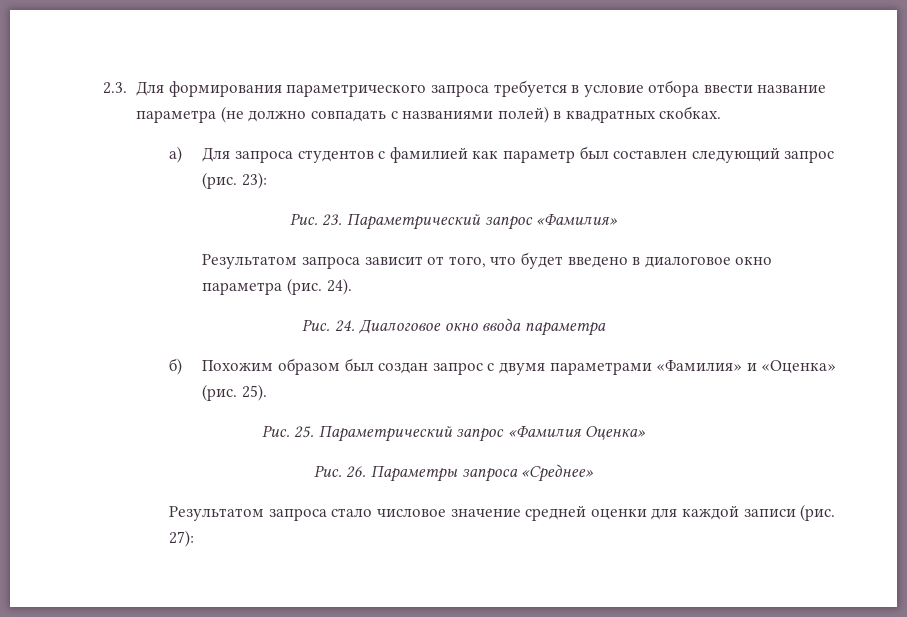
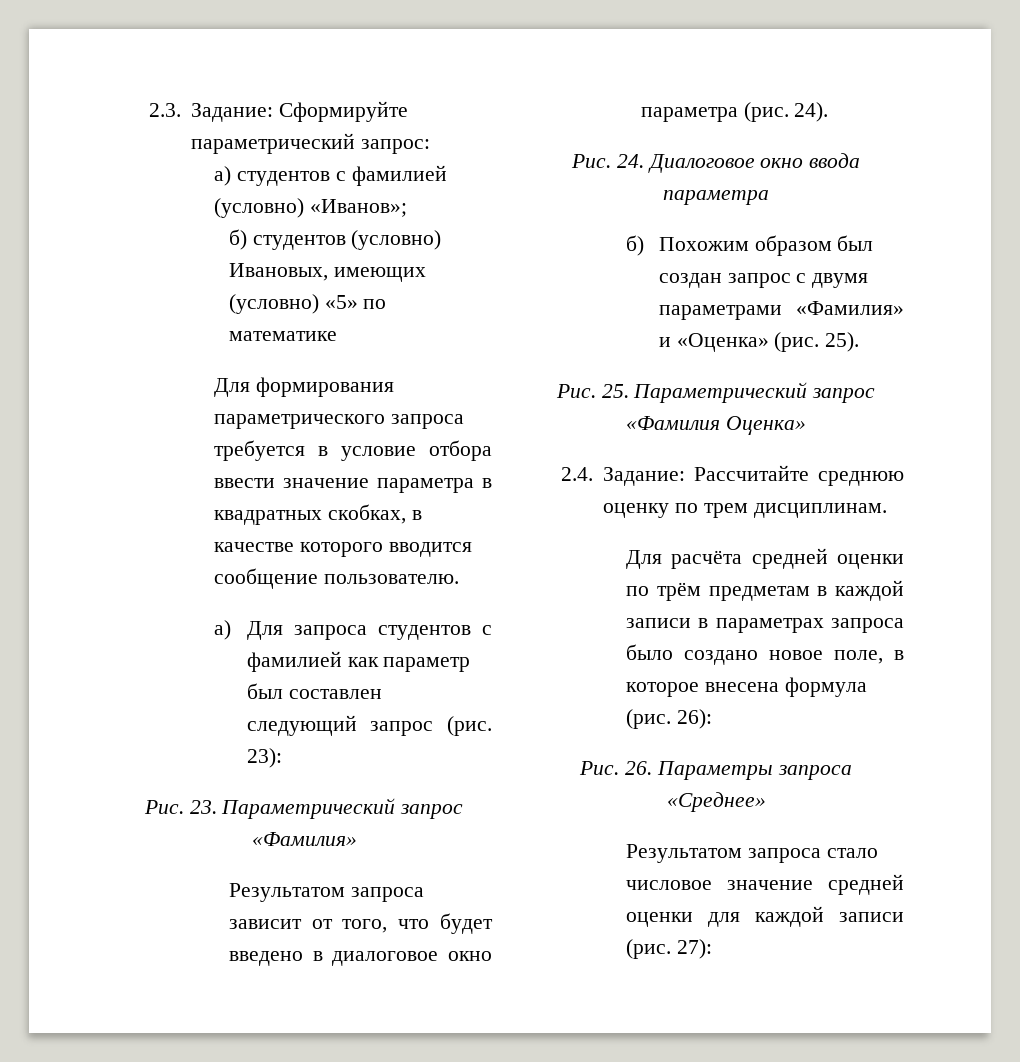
- 2.3. Для формирования параметрического запроса требуется в условие отбора ввести название параметра (не должно совпадать с названиями полей) в квадратных скобках.
+ 2.3. Задание: Сформируйте параметрический запрос:
+ а) студентов с фамилией (условно) «Иванов»;
+ б) студентов (условно) Ивановых, имеющих (условно) «5» по математике
+ Для формирования параметрического запроса требуется в условие отбора ввести значение параметра в квадратных скобках, в качестве которого вводится сообщение пользователю.
+ 2.4. Задание: Рассчитайте среднюю оценку по трем дисциплинам.
+ Для расчёта средней оценки по трём предметам в каждой записи в параметрах запроса было создано новое поле, в которое внесена формула (рис. 26):

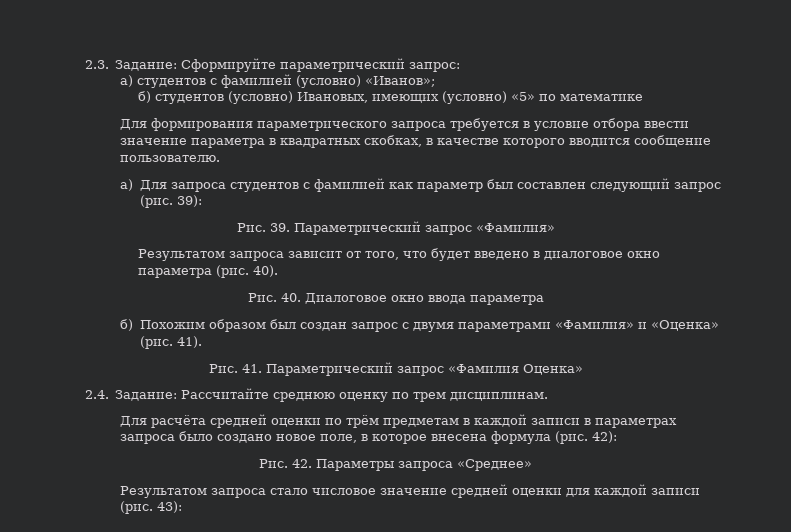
- 23):
- Рис. 23. Параметрический запрос «Фамилия»
+ 39):
+ Рис. 39. Параметрический запрос «Фамилия»
- 24).
- Рис. 24. Диалоговое окно ввода параметра
+ 40).
+ Рис. 40. Диалоговое окно ввода параметра
- 25).
- Рис. 25. Параметрический запрос «Фамилия Оценка»
+ 41).
+ Рис. 41. Параметрический запрос «Фамилия Оценка»
- 26):
- Рис. 26. Параметры запроса «Среднее»
+ 42):
+ Рис. 42. Параметры запроса «Среднее»
- 27):
+ 43):

